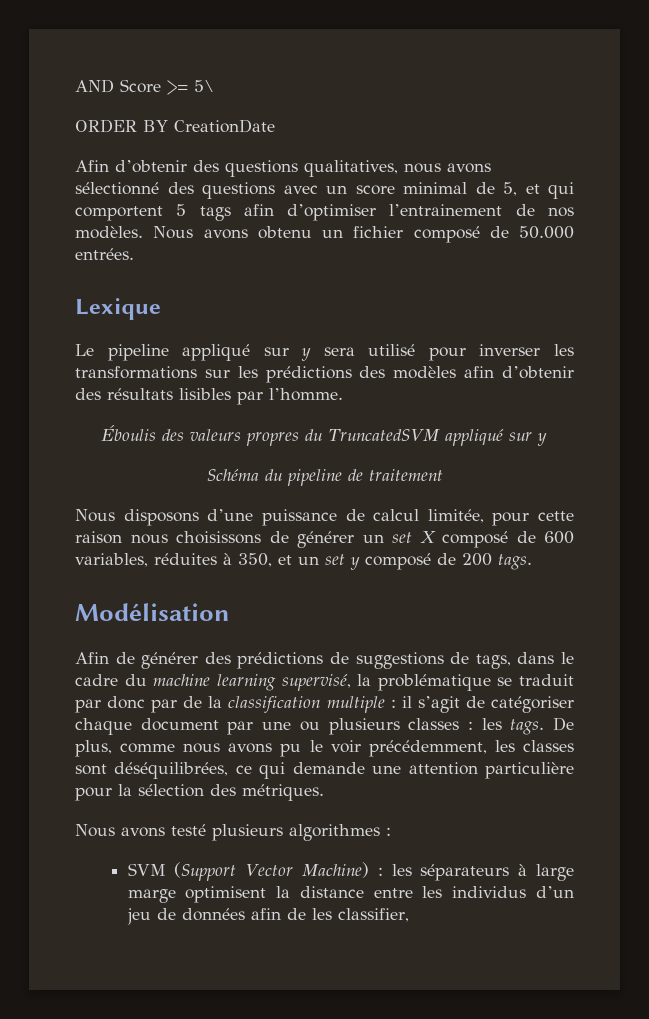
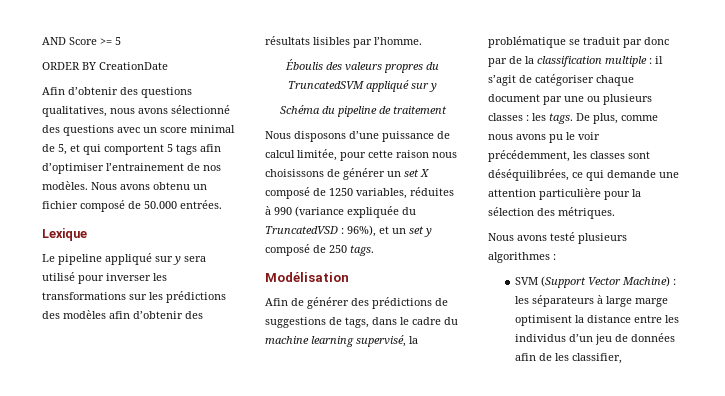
- AND Score >= 5\
+ AND Score >= 5
- Nous disposons d’une puissance de calcul limitée, pour cette raison nous choisissons de générer un set X composé de 600 variables, réduites à 350, et un set y composé de 200 tags.
+ Nous disposons d’une puissance de calcul limitée, pour cette raison nous choisissons de générer un set X composé de 1250 variables, réduites à 990 (variance expliquée du TruncatedVSD : 96%), et un set y composé de 250 tags.

